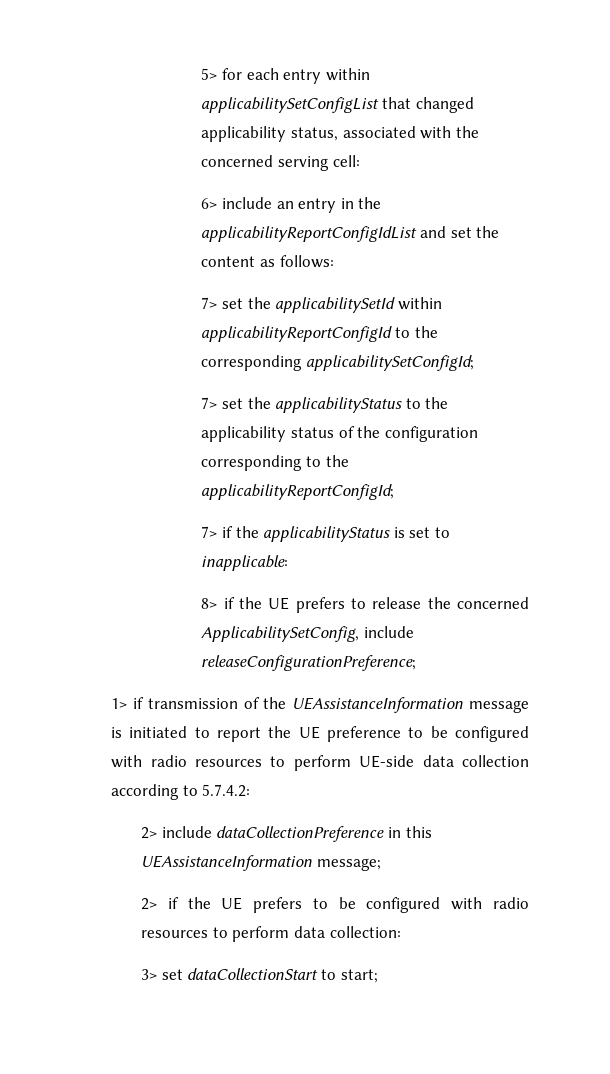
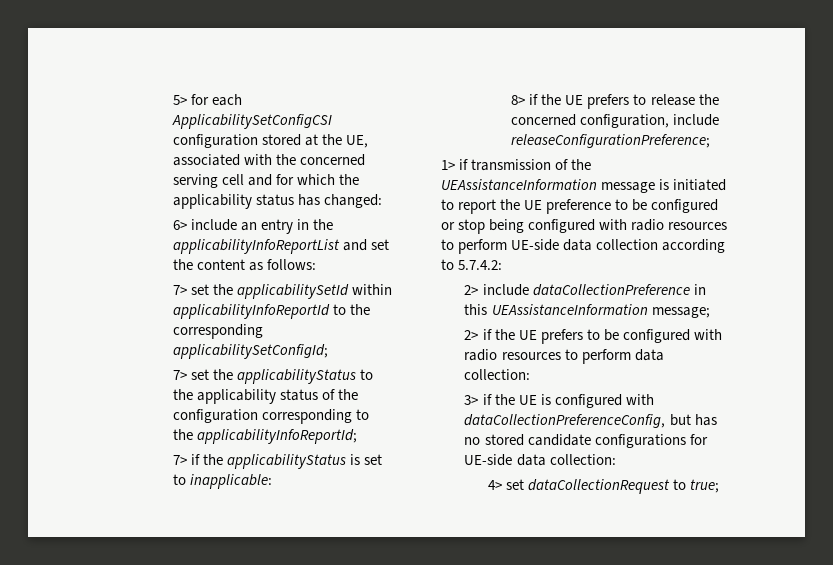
- 5> for each entry within applicabilitySetConfigList that changed applicability status, associated with the concerned serving cell:
+ 5> for each ApplicabilitySetConfigCSI configuration stored at the UE, associated with the concerned serving cell and for which the applicability status has changed:
- 6> include an entry in the applicabilityReportConfigIdList and set the content as follows:
+ 6> include an entry in the applicabilityInfoReportList and set the content as follows:
- 7> set the applicabilitySetId within applicabilityReportConfigId to the corresponding applicabilitySetConfigId;
+ 7> set the applicabilitySetId within applicabilityInfoReportId to the corresponding applicabilitySetConfigId;
- 7> set the applicabilityStatus to the applicability status of the configuration corresponding to the applicabilityReportConfigId;
+ 7> set the applicabilityStatus to the applicability status of the configuration corresponding to the applicabilityInfoReportId;
- 8> if the UE prefers to release the concerned ApplicabilitySetConfig, include releaseConfigurationPreference;
+ 8> if the UE prefers to release the concerned configuration, include releaseConfigurationPreference;
- 1> if transmission of the UEAssistanceInformation message is initiated to report the UE preference to be configured with radio resources to perform UE-side data collection according to 5.7.4.2:
+ 1> if transmission of the UEAssistanceInformation message is initiated to report the UE preference to be configured or stop being configured with radio resources to perform UE-side data collection according to 5.7.4.2:
- 3> set dataCollectionStart to start;
+ 3> if the UE is configured with dataCollectionPreferenceConfig, but has no stored candidate configurations for UE-side data collection:
+ 4> set dataCollectionRequest to true;

